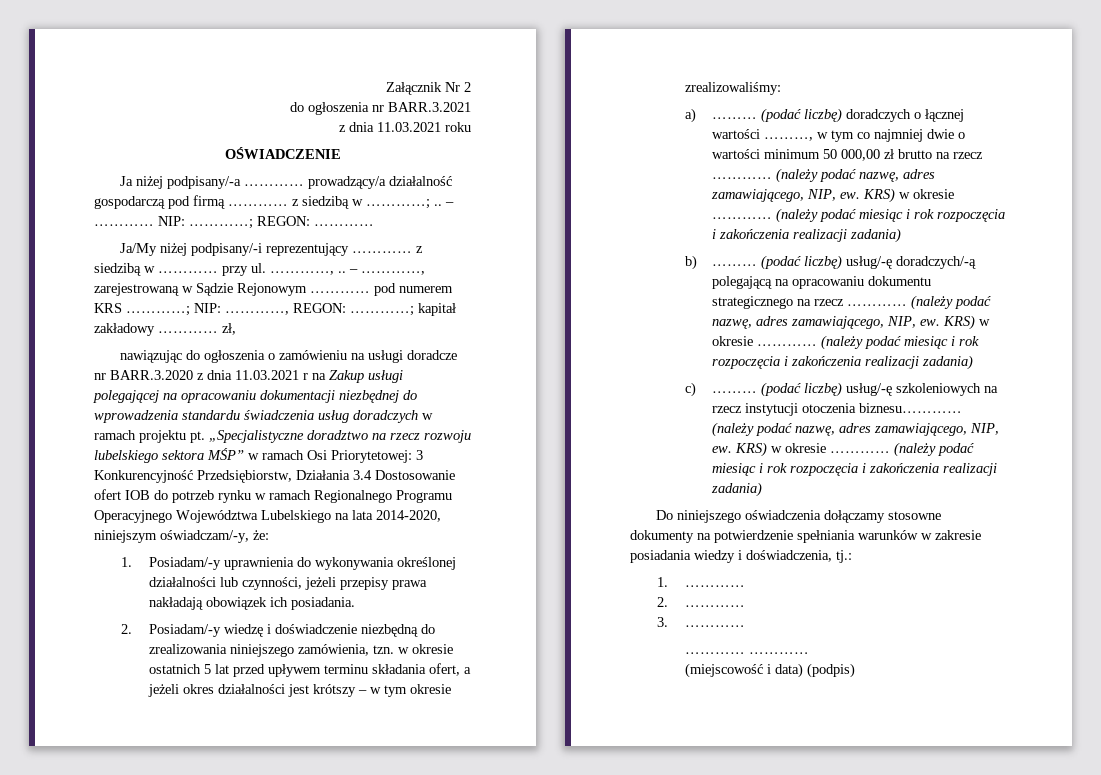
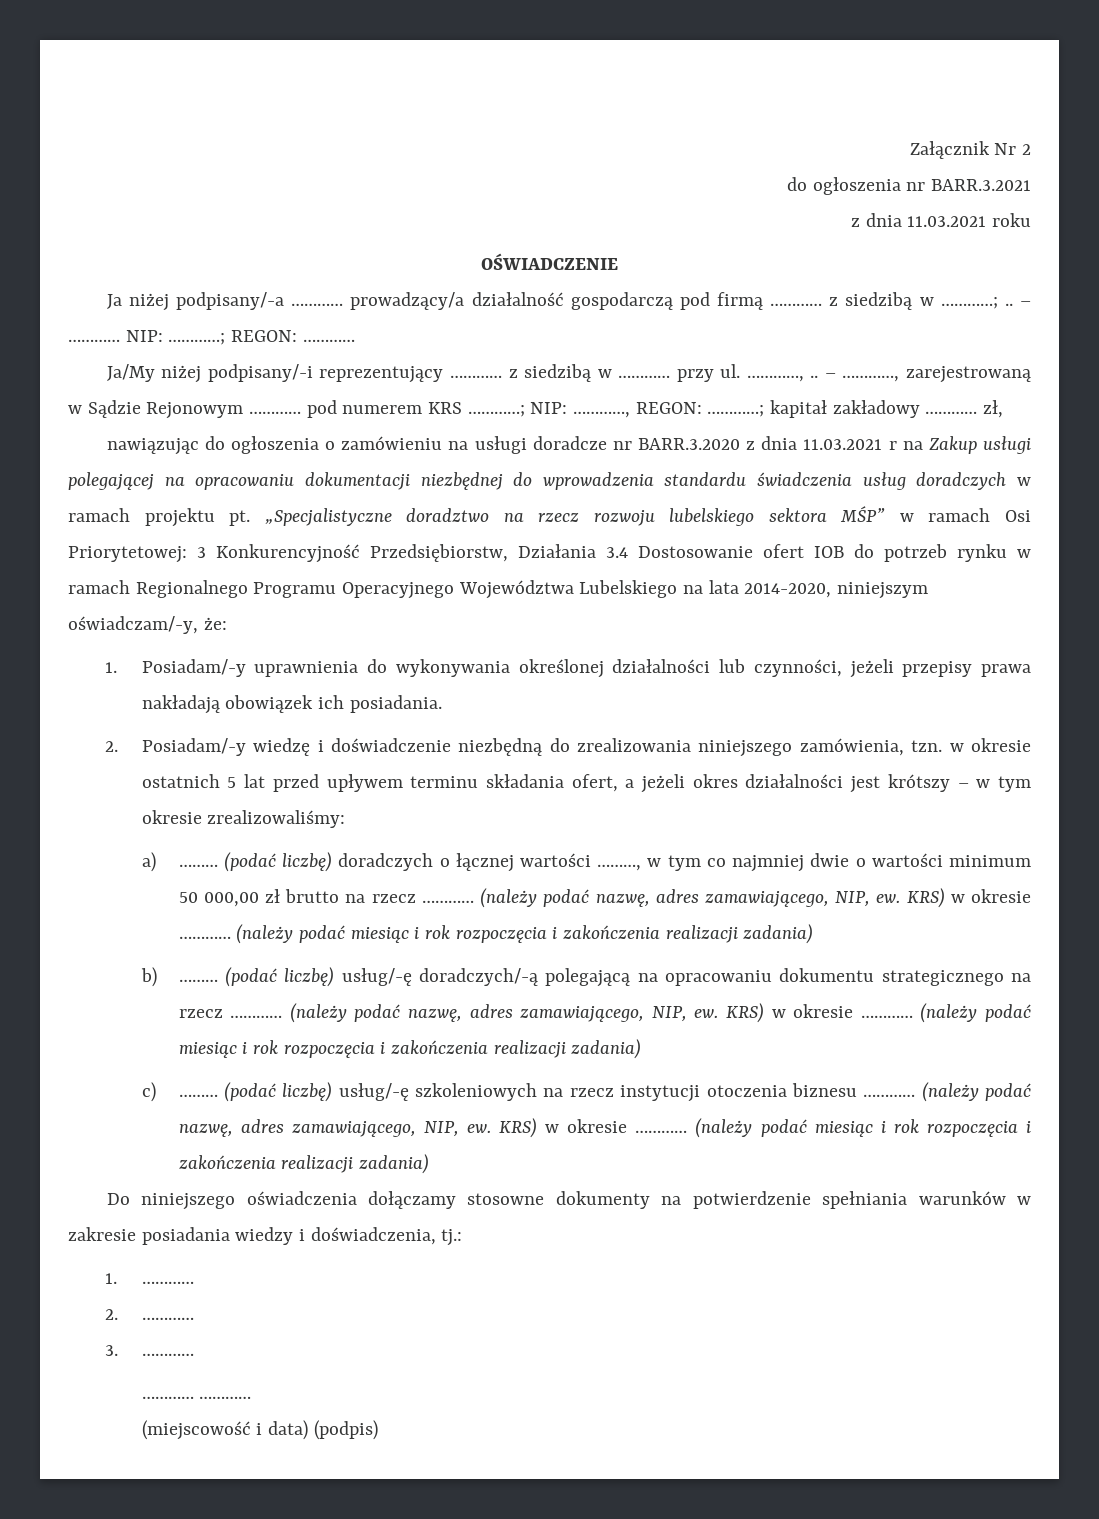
- (podać liczbę) usług/-ę szkoleniowych na rzecz instytucji otoczenia biznesu…………
+ (podać liczbę) usług/-ę szkoleniowych na rzecz instytucji otoczenia biznesu …………

